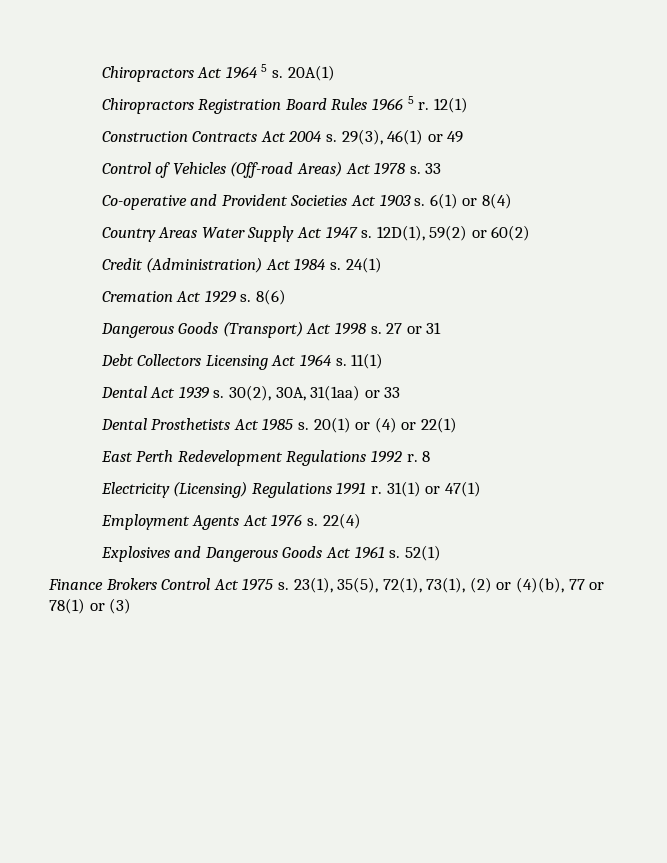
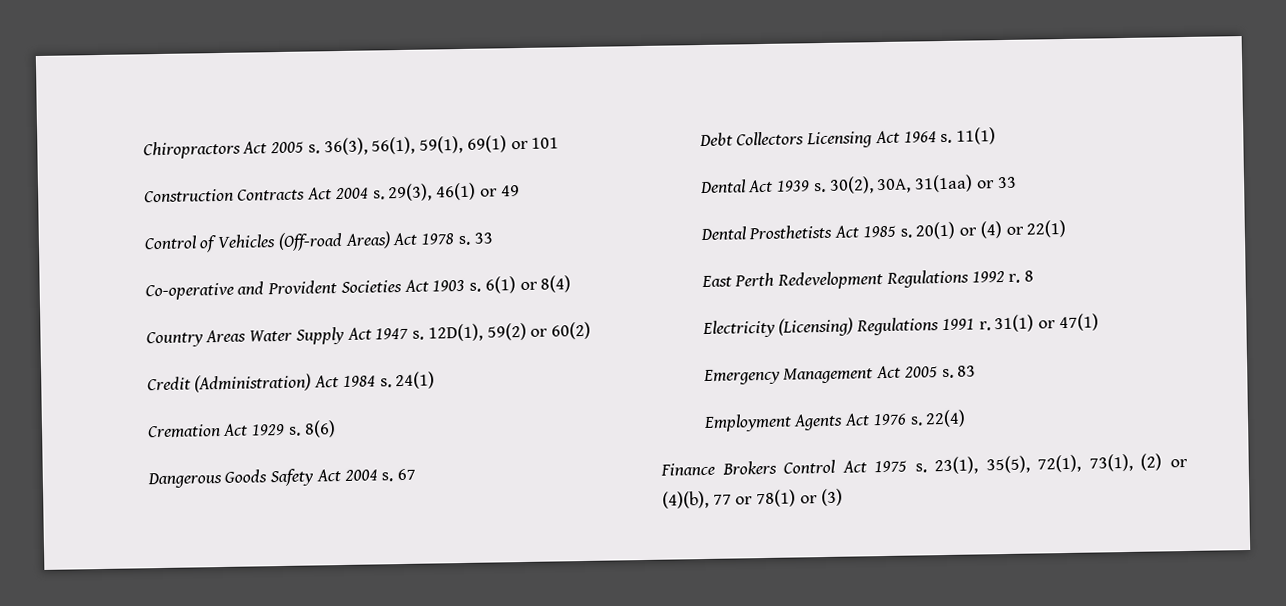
- Chiropractors Act 1964 5 s. 20A(1)
- Chiropractors Registration Board Rules 1966 5 r. 12(1)
+ Chiropractors Act 2005 s. 36(3), 56(1), 59(1), 69(1) or 101
- Dangerous Goods (Transport) Act 1998 s. 27 or 31
+ Dangerous Goods Safety Act 2004 s. 67
+ Emergency Management Act 2005 s. 83
- Explosives and Dangerous Goods Act 1961 s. 52(1)

